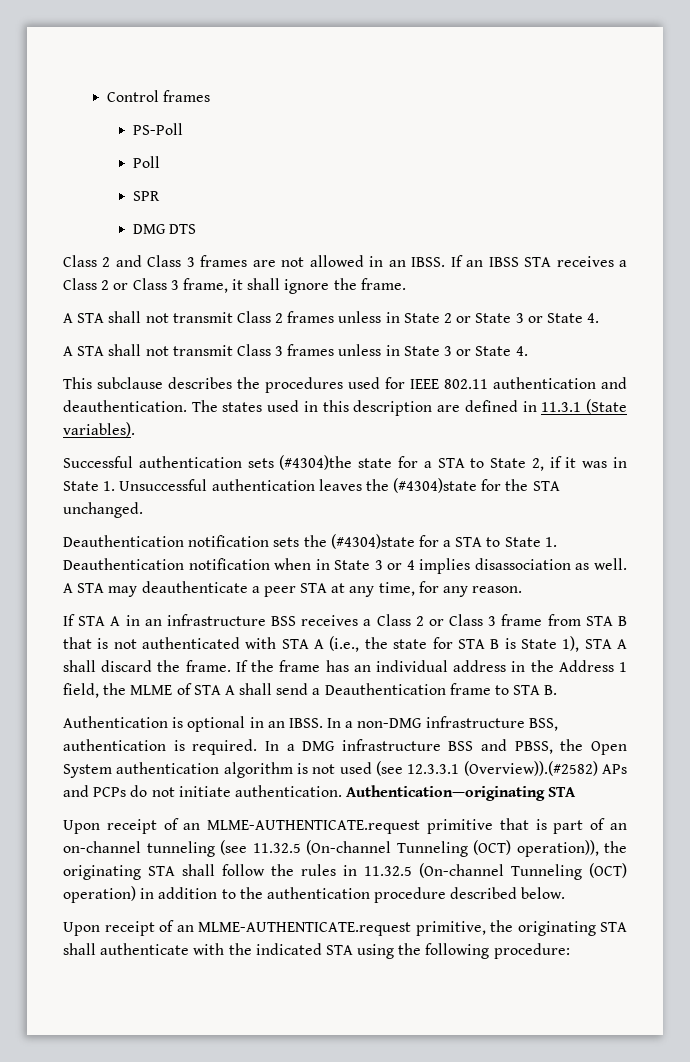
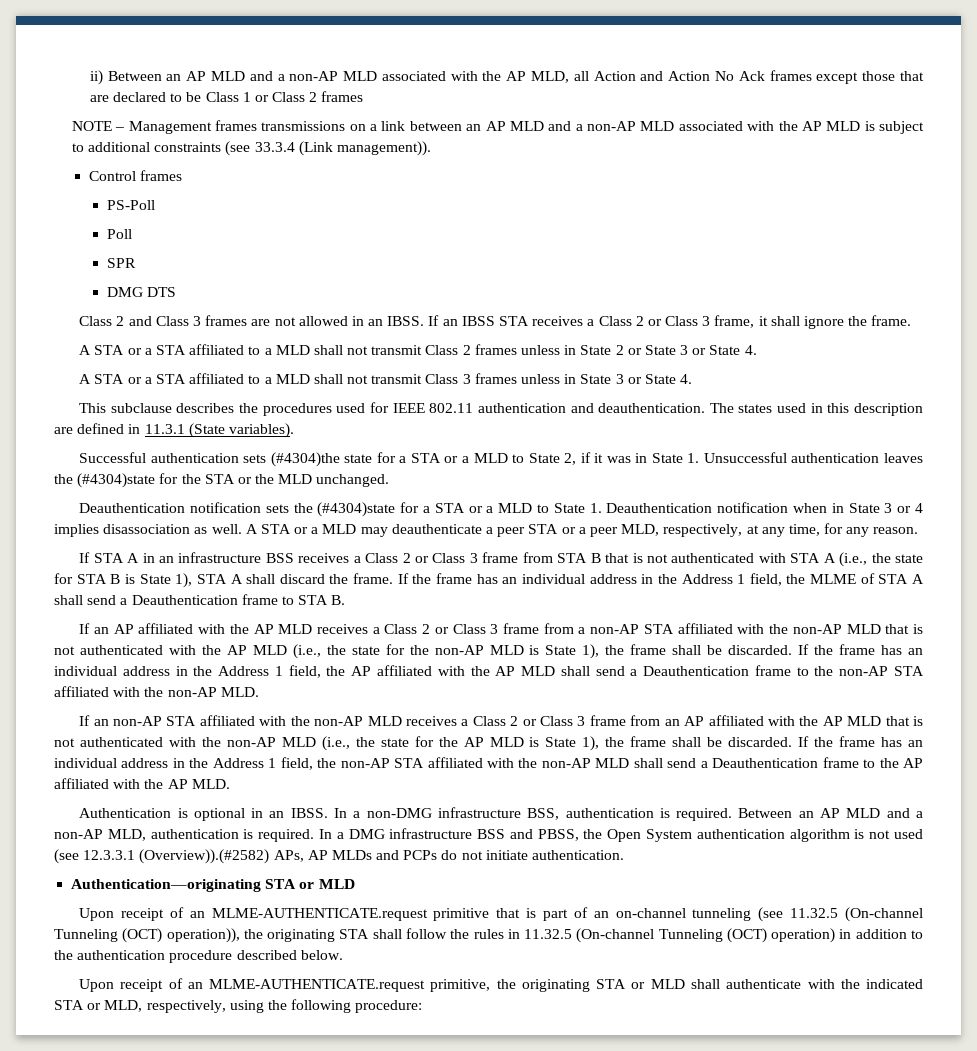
+ ii) Between an AP MLD and a non-AP MLD associated with the AP MLD, all Action and Action No Ack frames except those that are declared to be Class 1 or Class 2 frames
+ NOTE – Management frames transmissions on a link between an AP MLD and a non-AP MLD associated with the AP MLD is subject to additional constraints (see 33.3.4 (Link management)).
- A STA shall not transmit Class 2 frames unless in State 2 or State 3 or State 4.
+ A STA or a STA affiliated to a MLD shall not transmit Class 2 frames unless in State 2 or State 3 or State 4.
- A STA shall not transmit Class 3 frames unless in State 3 or State 4.
+ A STA or a STA affiliated to a MLD shall not transmit Class 3 frames unless in State 3 or State 4.
- Successful authentication sets (#4304)the state for a STA to State 2, if it was in State 1. Unsuccessful authentication leaves the (#4304)state for the STA unchanged.
+ Successful authentication sets (#4304)the state for a STA or a MLD to State 2, if it was in State 1. Unsuccessful authentication leaves the (#4304)state for the STA or the MLD unchanged.
- Deauthentication notification sets the (#4304)state for a STA to State 1. Deauthentication notification when in State 3 or 4 implies disassociation as well.
+ Deauthentication notification sets the (#4304)state for a STA or a MLD to State 1. Deauthentication notification when in State 3 or 4 implies disassociation as well.
- A STA may deauthenticate a peer STA at any time, for any reason.
+ A STA or a MLD may deauthenticate a peer STA or a peer MLD, respectively, at any time, for any reason.
+ If an AP affiliated with the AP MLD receives a Class 2 or Class 3 frame from a non-AP STA affiliated with the non-AP MLD that is not authenticated with the AP MLD (i.e., the state for the non-AP MLD is State 1), the frame shall be discarded. If the frame has an individual address in the Address 1 field, the AP affiliated with the AP MLD shall send a Deauthentication frame to the non-AP STA affiliated with the non-AP MLD.
+ If an non-AP STA affiliated with the non-AP MLD receives a Class 2 or Class 3 frame from an AP affiliated with the AP MLD that is not authenticated with the non-AP MLD (i.e., the state for the AP MLD is State 1), the frame shall be discarded. If the frame has an individual address in the Address 1 field, the non-AP STA affiliated with the non-AP MLD shall send a Deauthentication frame to the AP affiliated with the AP MLD.
+ Between an AP MLD and a non-AP MLD, authentication is required.
- In a DMG infrastructure BSS and PBSS, the Open System authentication algorithm is not used (see 12.3.3.1 (Overview)).(#2582) APs and PCPs do not initiate authentication. Authentication—originating STA
+ In a DMG infrastructure BSS and PBSS, the Open System authentication algorithm is not used (see 12.3.3.1 (Overview)).(#2582) APs, AP MLDs and PCPs do not initiate authentication.
+ Authentication—originating STA or MLD
- Upon receipt of an MLME-AUTHENTICATE.request primitive, the originating STA shall authenticate with the indicated STA using the following procedure:
+ Upon receipt of an MLME-AUTHENTICATE.request primitive, the originating STA or MLD shall authenticate with the indicated STA or MLD, respectively, using the following procedure:

